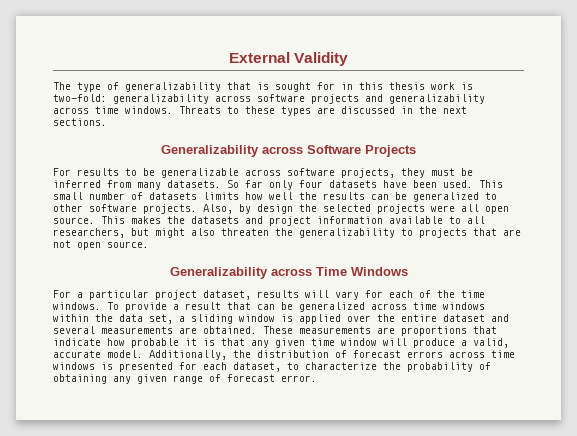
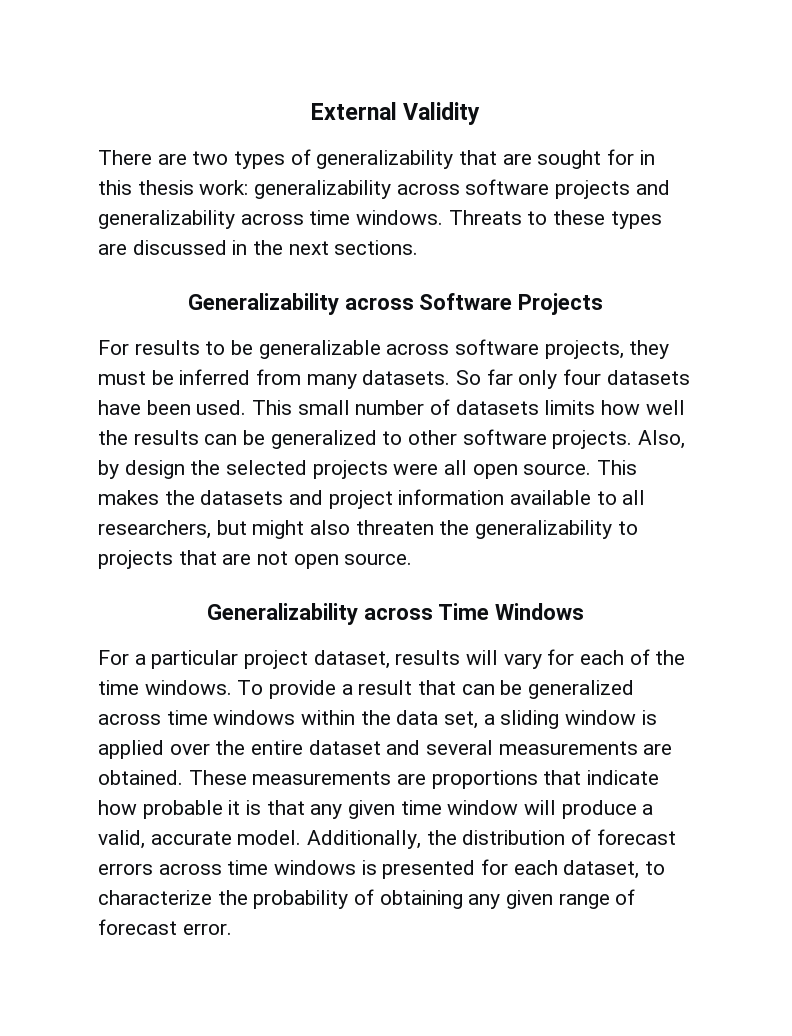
- The type of generalizability that is sought for in this thesis work is two-fold: generalizability across software projects and generalizability across time windows.
+ There are two types of generalizability that are sought for in this thesis work: generalizability across software projects and generalizability across time windows.

